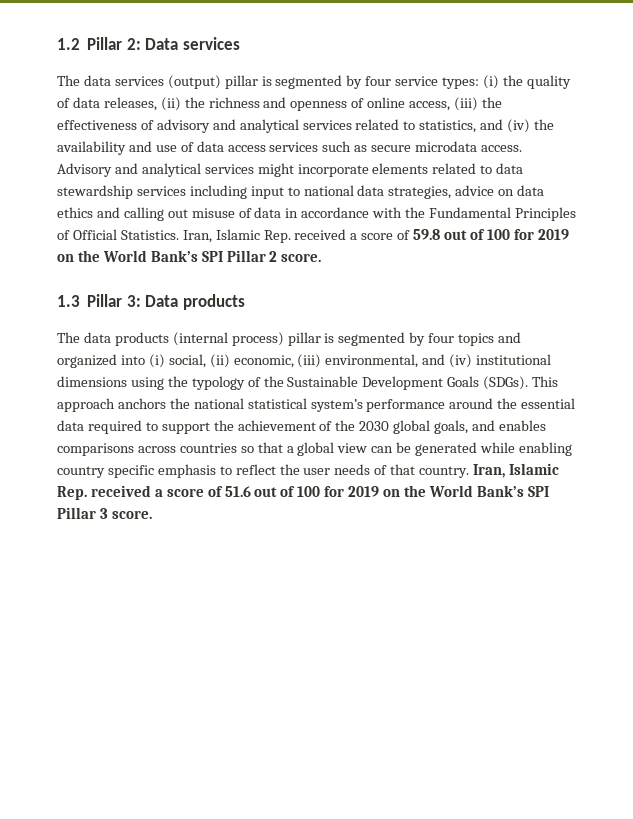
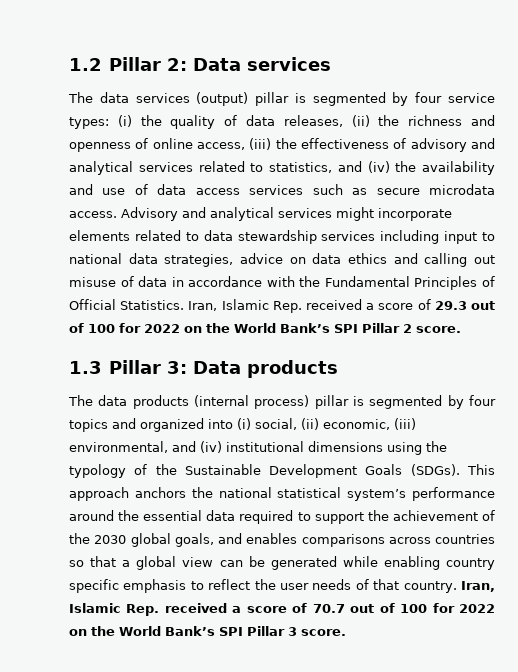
- Iran, Islamic Rep. received a score of 59.8 out of 100 for 2019 on the World Bank’s SPI Pillar 2 score.
+ Iran, Islamic Rep. received a score of 29.3 out of 100 for 2022 on the World Bank’s SPI Pillar 2 score.
- Iran, Islamic Rep. received a score of 51.6 out of 100 for 2019 on the World Bank’s SPI Pillar 3 score.
+ Iran, Islamic Rep. received a score of 70.7 out of 100 for 2022 on the World Bank’s SPI Pillar 3 score.

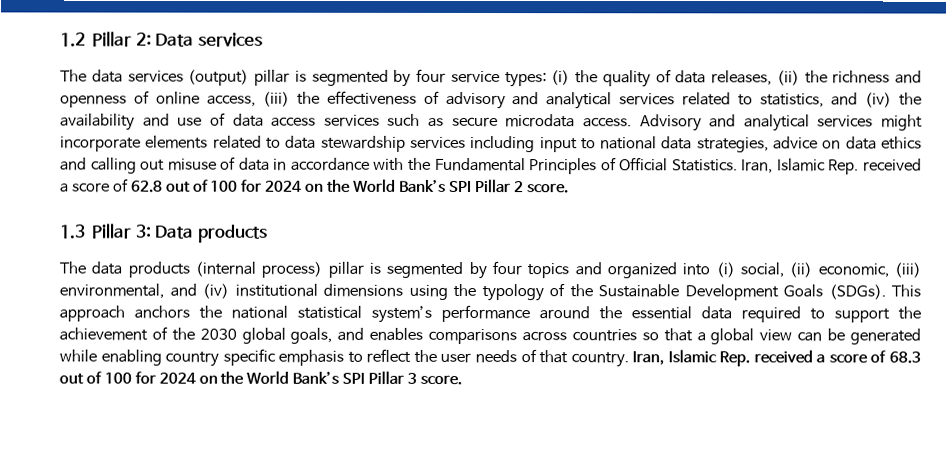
- Iran, Islamic Rep. received a score of 29.3 out of 100 for 2022 on the World Bank’s SPI Pillar 2 score.
+ Iran, Islamic Rep. received a score of 62.8 out of 100 for 2024 on the World Bank’s SPI Pillar 2 score.
- Iran, Islamic Rep. received a score of 70.7 out of 100 for 2022 on the World Bank’s SPI Pillar 3 score.
+ Iran, Islamic Rep. received a score of 68.3 out of 100 for 2024 on the World Bank’s SPI Pillar 3 score.

